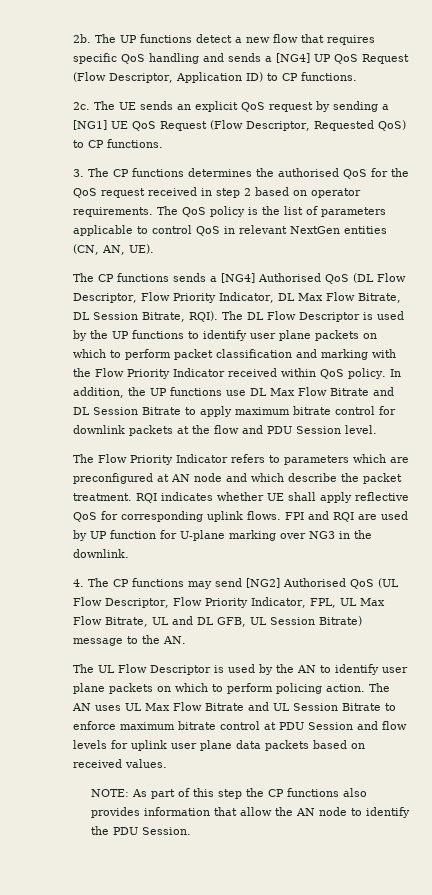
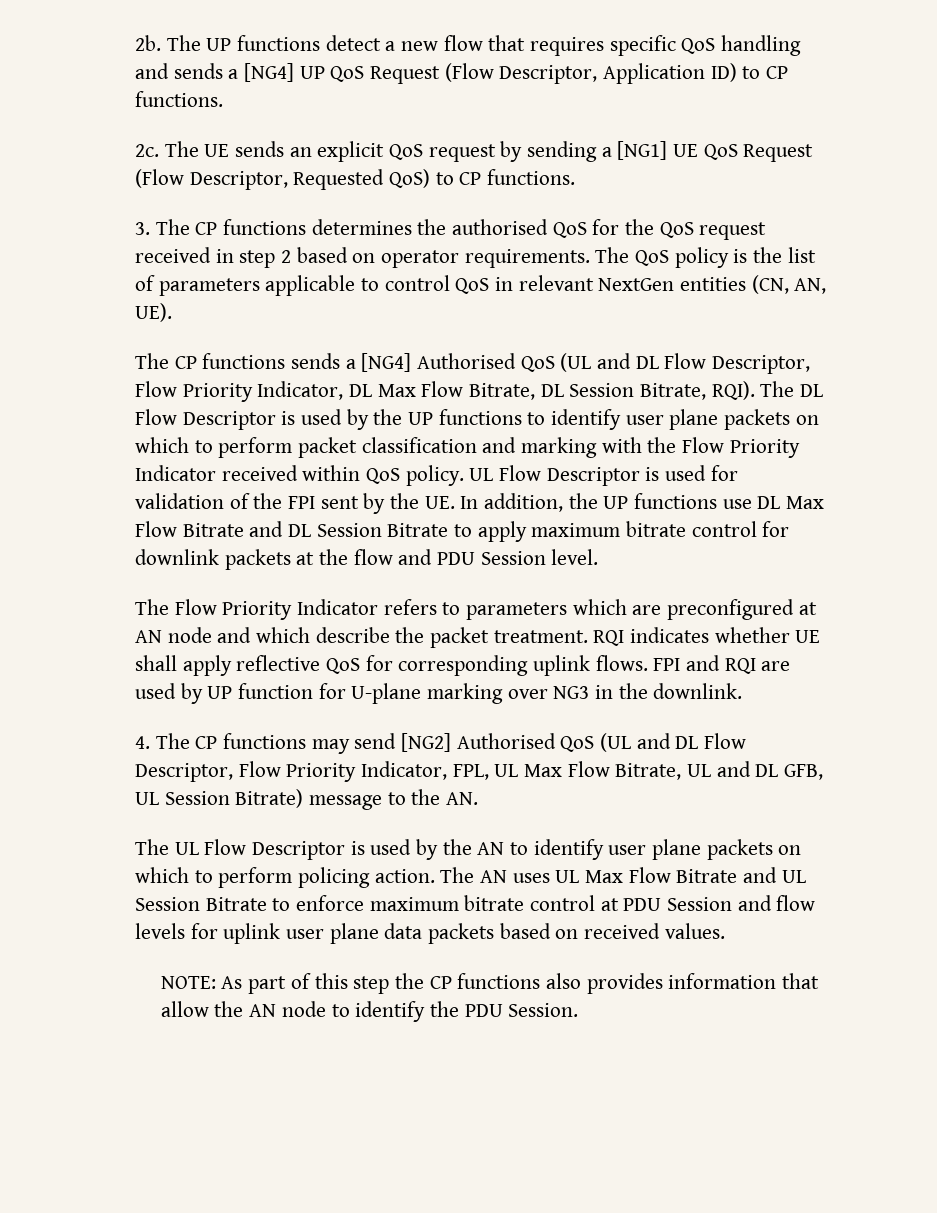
- The CP functions sends a [NG4] Authorised QoS (DL Flow Descriptor, Flow Priority Indicator, DL Max Flow Bitrate, DL Session Bitrate, RQI).
+ The CP functions sends a [NG4] Authorised QoS (UL and DL Flow Descriptor, Flow Priority Indicator, DL Max Flow Bitrate, DL Session Bitrate, RQI).
- In addition, the UP functions use DL Max Flow Bitrate and DL Session Bitrate to apply maximum bitrate control for downlink packets at the flow and PDU Session level.
+ UL Flow Descriptor is used for validation of the FPI sent by the UE. In addition, the UP functions use DL Max Flow Bitrate and DL Session Bitrate to apply maximum bitrate control for downlink packets at the flow and PDU Session level.
- 4. The CP functions may send [NG2] Authorised QoS (UL Flow Descriptor, Flow Priority Indicator, FPL, UL Max Flow Bitrate, UL and DL GFB, UL Session Bitrate) message to the AN.
+ 4. The CP functions may send [NG2] Authorised QoS (UL and DL Flow Descriptor, Flow Priority Indicator, FPL, UL Max Flow Bitrate, UL and DL GFB, UL Session Bitrate) message to the AN.

